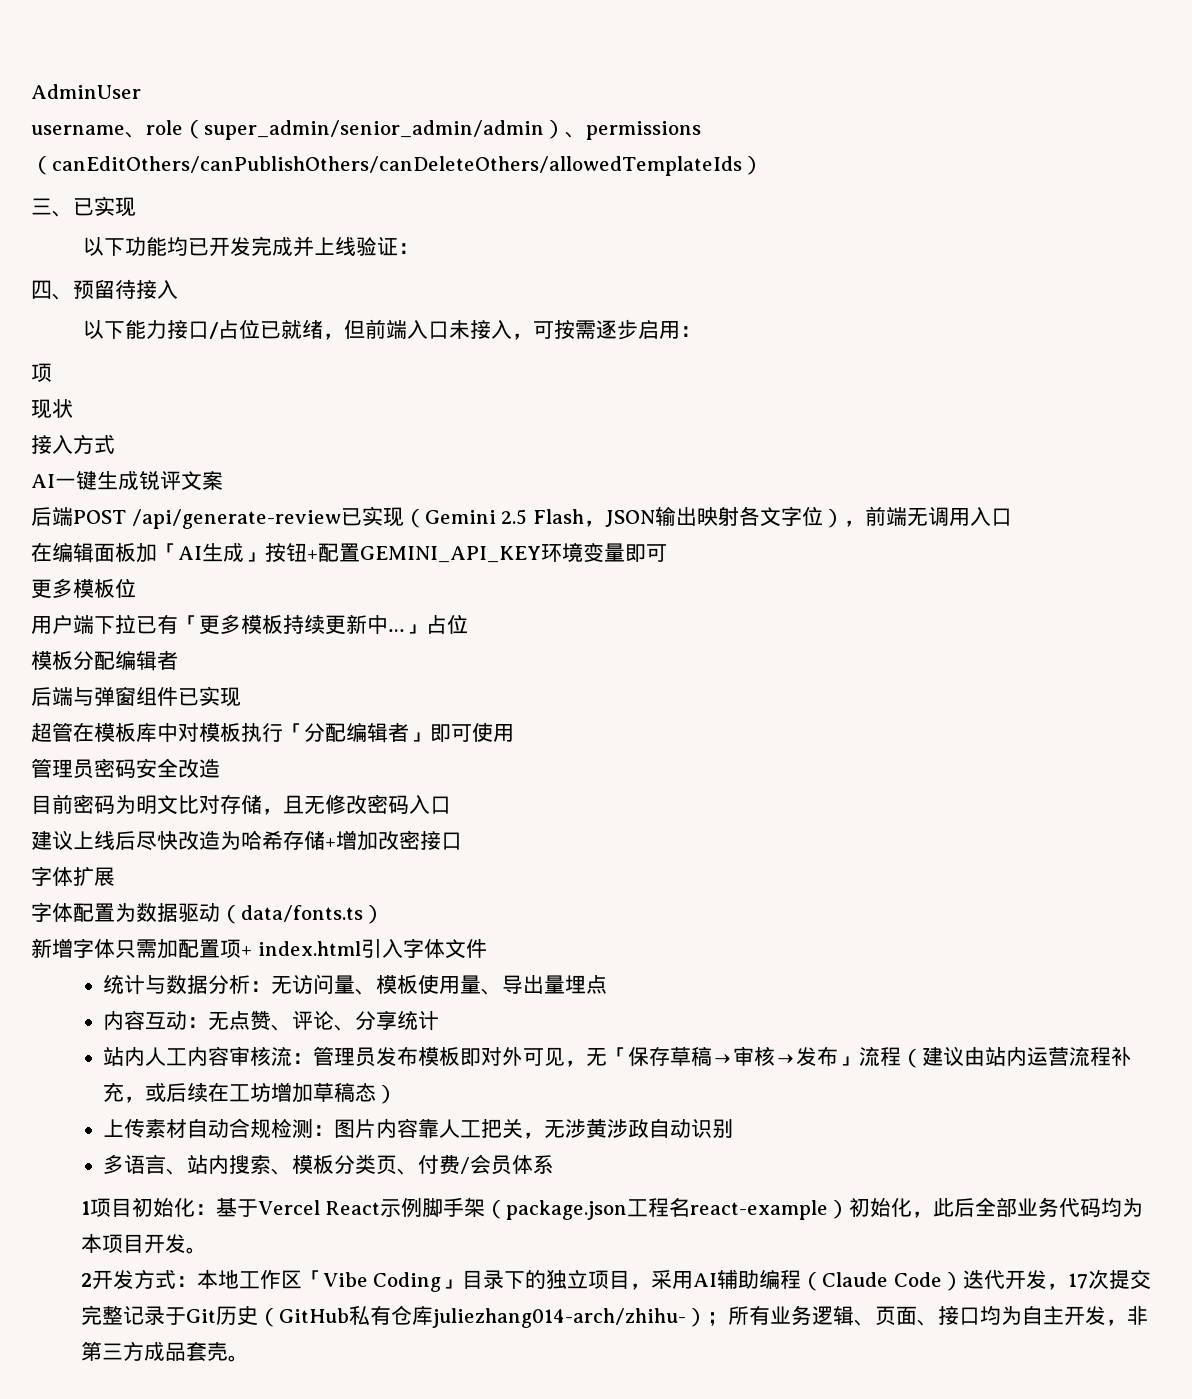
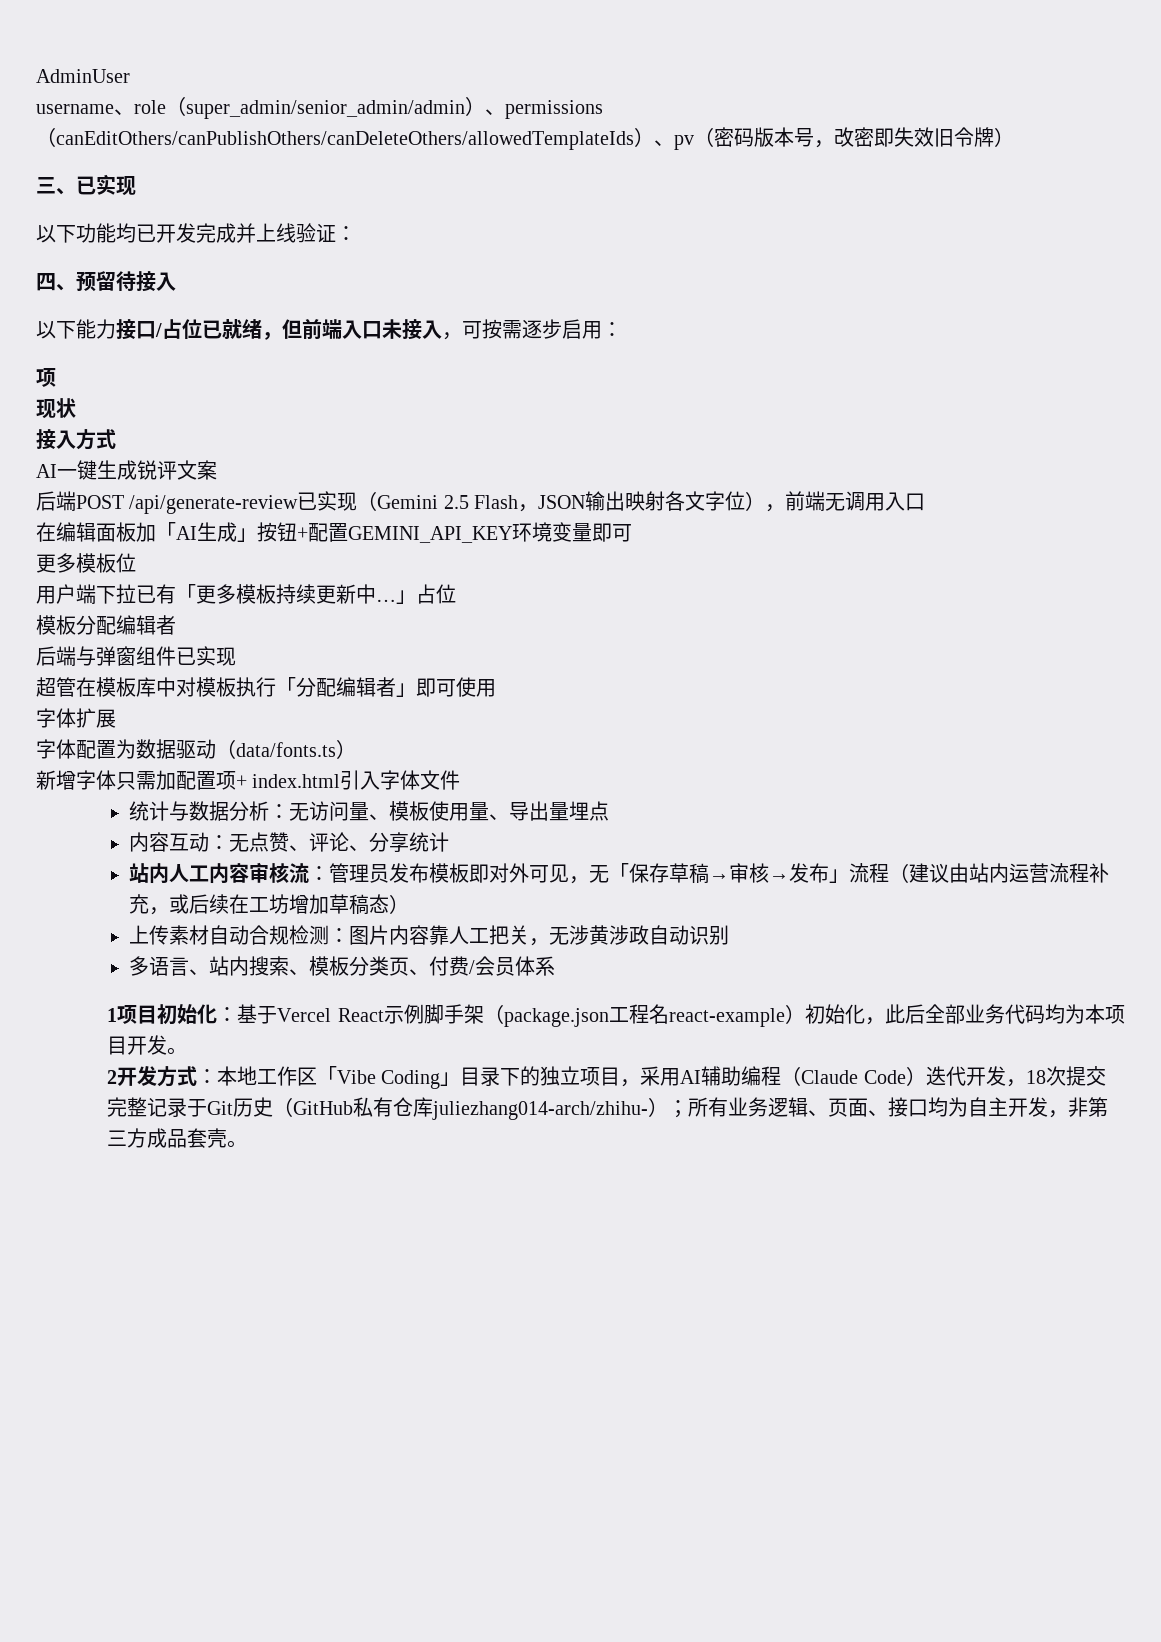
- username、role（super_admin/senior_admin/admin）、permissions（canEditOthers/canPublishOthers/canDeleteOthers/allowedTemplateIds）
+ username、role（super_admin/senior_admin/admin）、permissions（canEditOthers/canPublishOthers/canDeleteOthers/allowedTemplateIds）、pv（密码版本号，改密即失效旧令牌）
- 管理员密码安全改造
- 目前密码为明文比对存储，且无修改密码入口
- 建议上线后尽快改造为哈希存储+增加改密接口
- 2开发方式：本地工作区「Vibe Coding」目录下的独立项目，采用AI辅助编程（Claude Code）迭代开发，17次提交完整记录于Git历史（GitHub私有仓库juliezhang014-arch/zhihu-）；所有业务逻辑、页面、接口均为自主开发，非第三方成品套壳。
+ 2开发方式：本地工作区「Vibe Coding」目录下的独立项目，采用AI辅助编程（Claude Code）迭代开发，18次提交完整记录于Git历史（GitHub私有仓库juliezhang014-arch/zhihu-）；所有业务逻辑、页面、接口均为自主开发，非第三方成品套壳。

